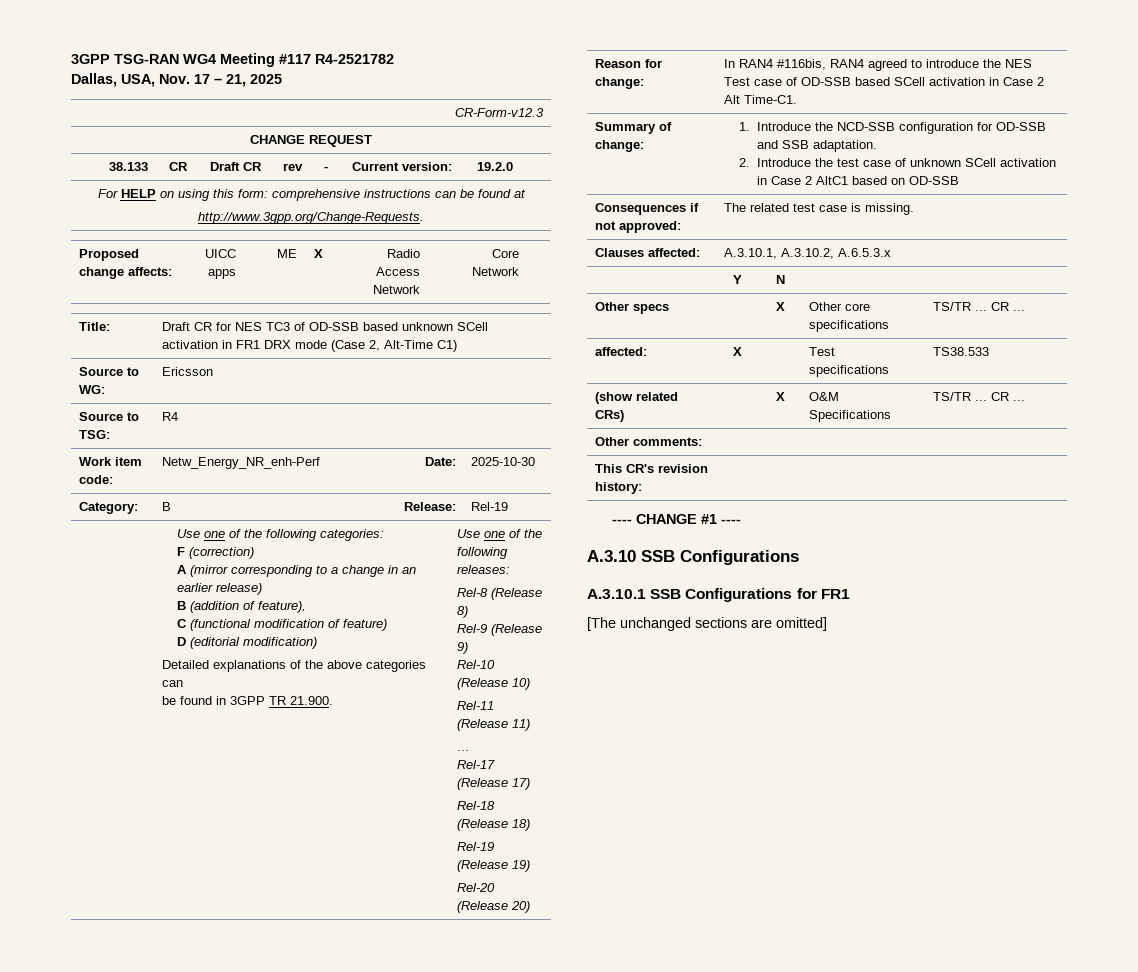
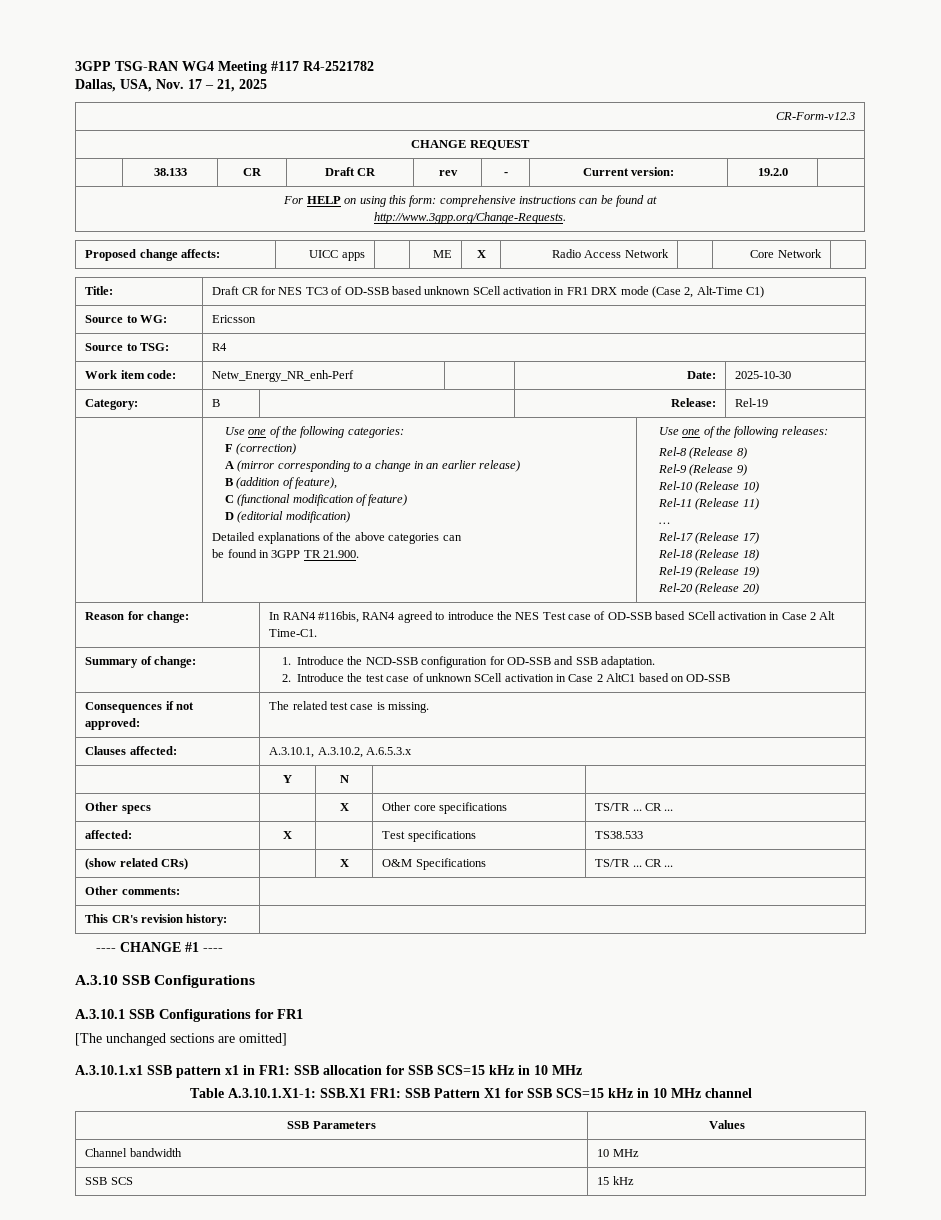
+ A.3.10.1.x1 SSB pattern x1 in FR1: SSB allocation for SSB SCS=15 kHz in 10 MHz
+ Table A.3.10.1.X1-1: SSB.X1 FR1: SSB Pattern X1 for SSB SCS=15 kHz in 10 MHz channel
+ SSB Parameters | Values
+ Channel bandwidth | 10 MHz
+ SSB SCS | 15 kHz

